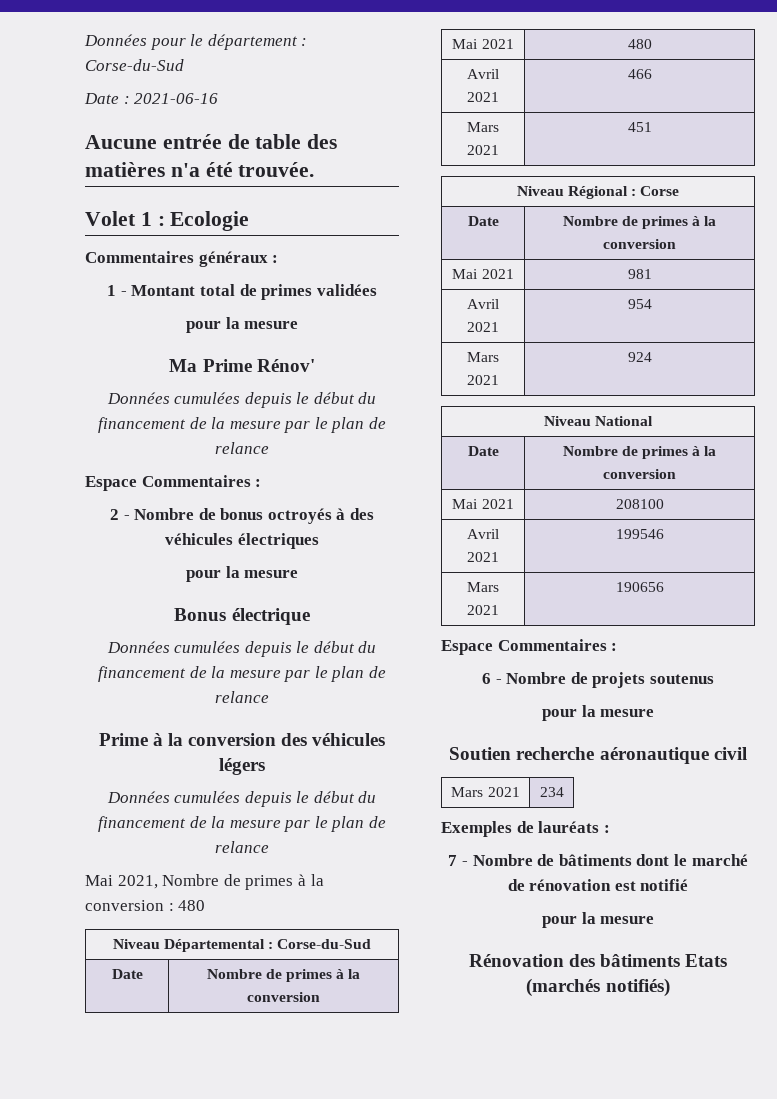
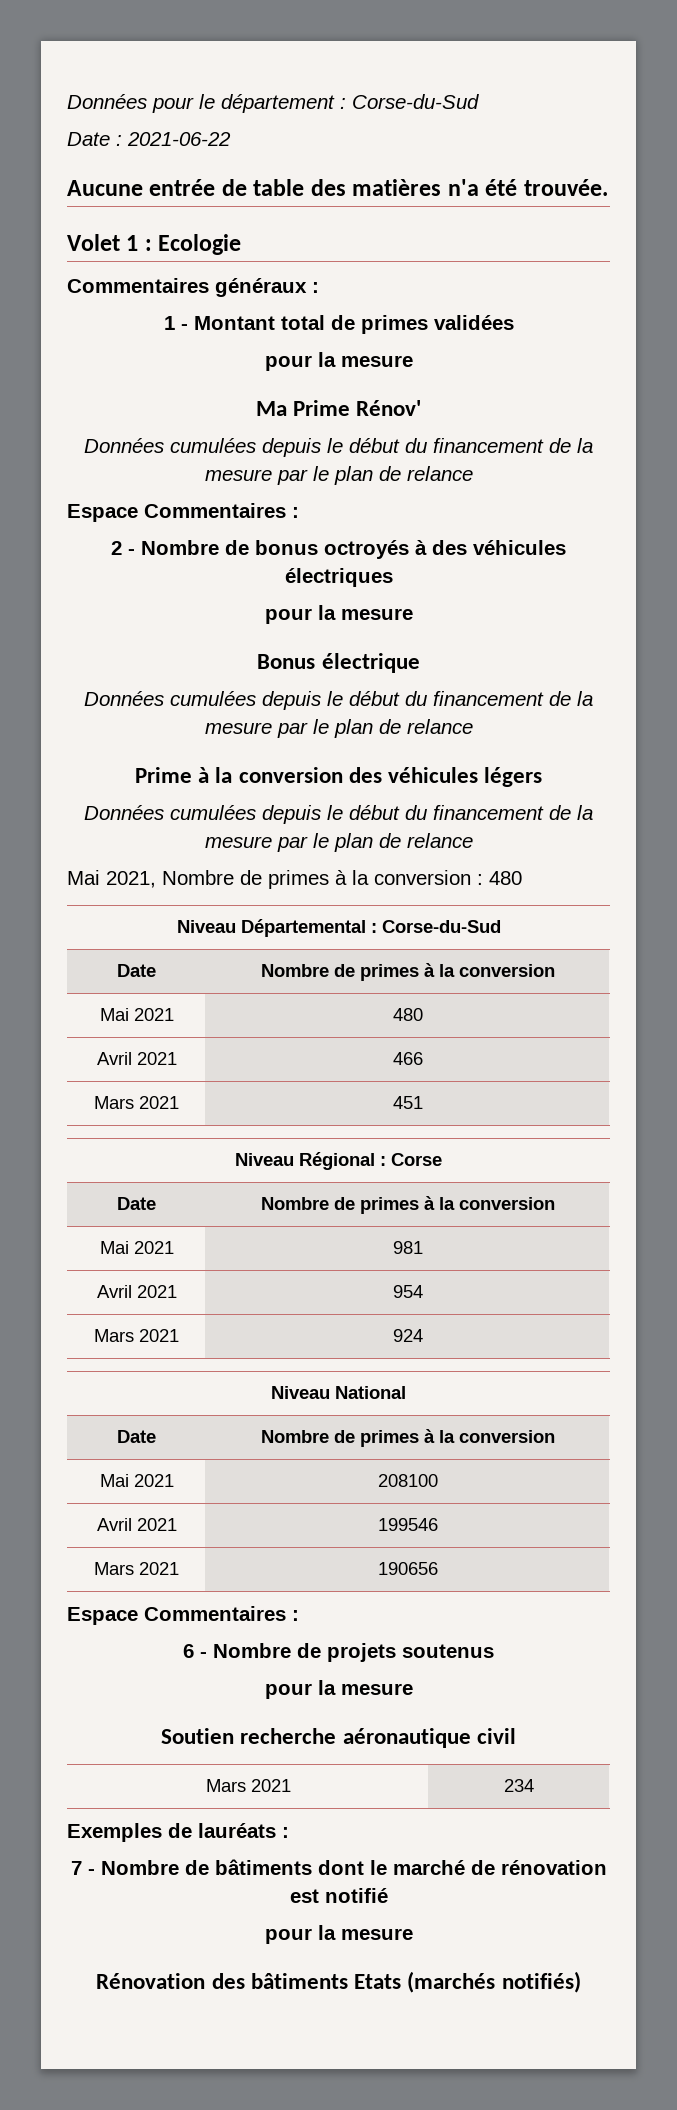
- Date : 2021-06-16
+ Date : 2021-06-22

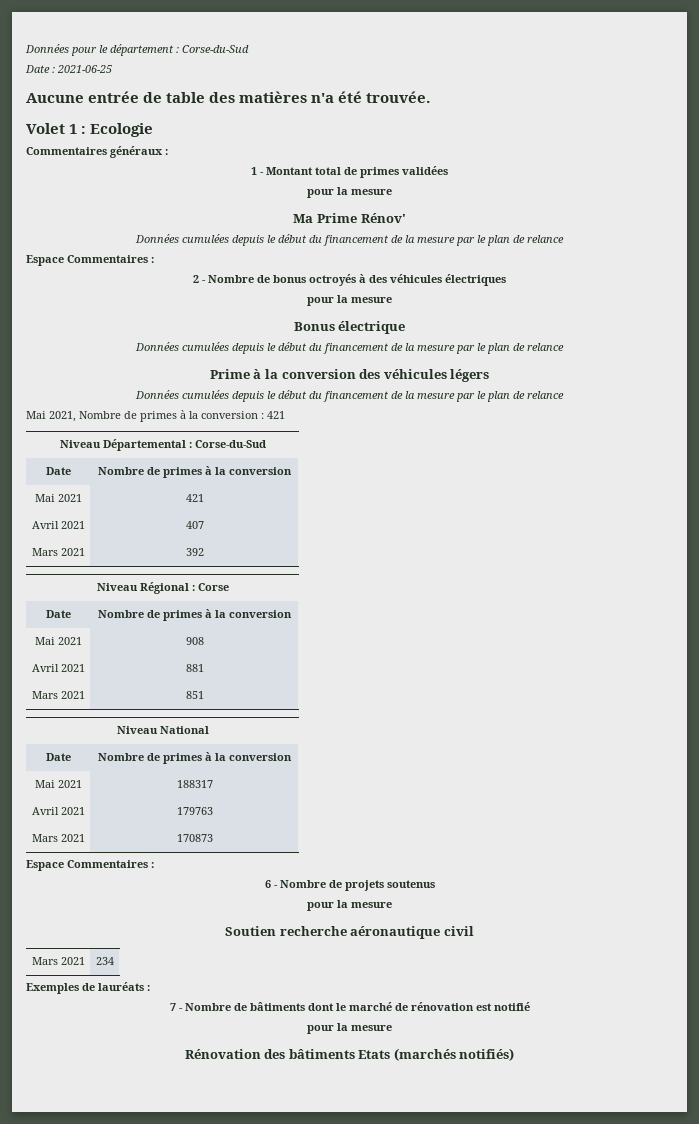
- Date : 2021-06-22
+ Date : 2021-06-25
- Mai 2021, Nombre de primes à la conversion : 480
+ Mai 2021, Nombre de primes à la conversion : 421
- Mai 2021 | 480
- Avril 2021 | 466
- Mars 2021 | 451
+ Mai 2021 | 421
+ Avril 2021 | 407
+ Mars 2021 | 392
- Mai 2021 | 981
- Avril 2021 | 954
- Mars 2021 | 924
+ Mai 2021 | 908
+ Avril 2021 | 881
+ Mars 2021 | 851
- Mai 2021 | 208100
- Avril 2021 | 199546
- Mars 2021 | 190656
+ Mai 2021 | 188317
+ Avril 2021 | 179763
+ Mars 2021 | 170873

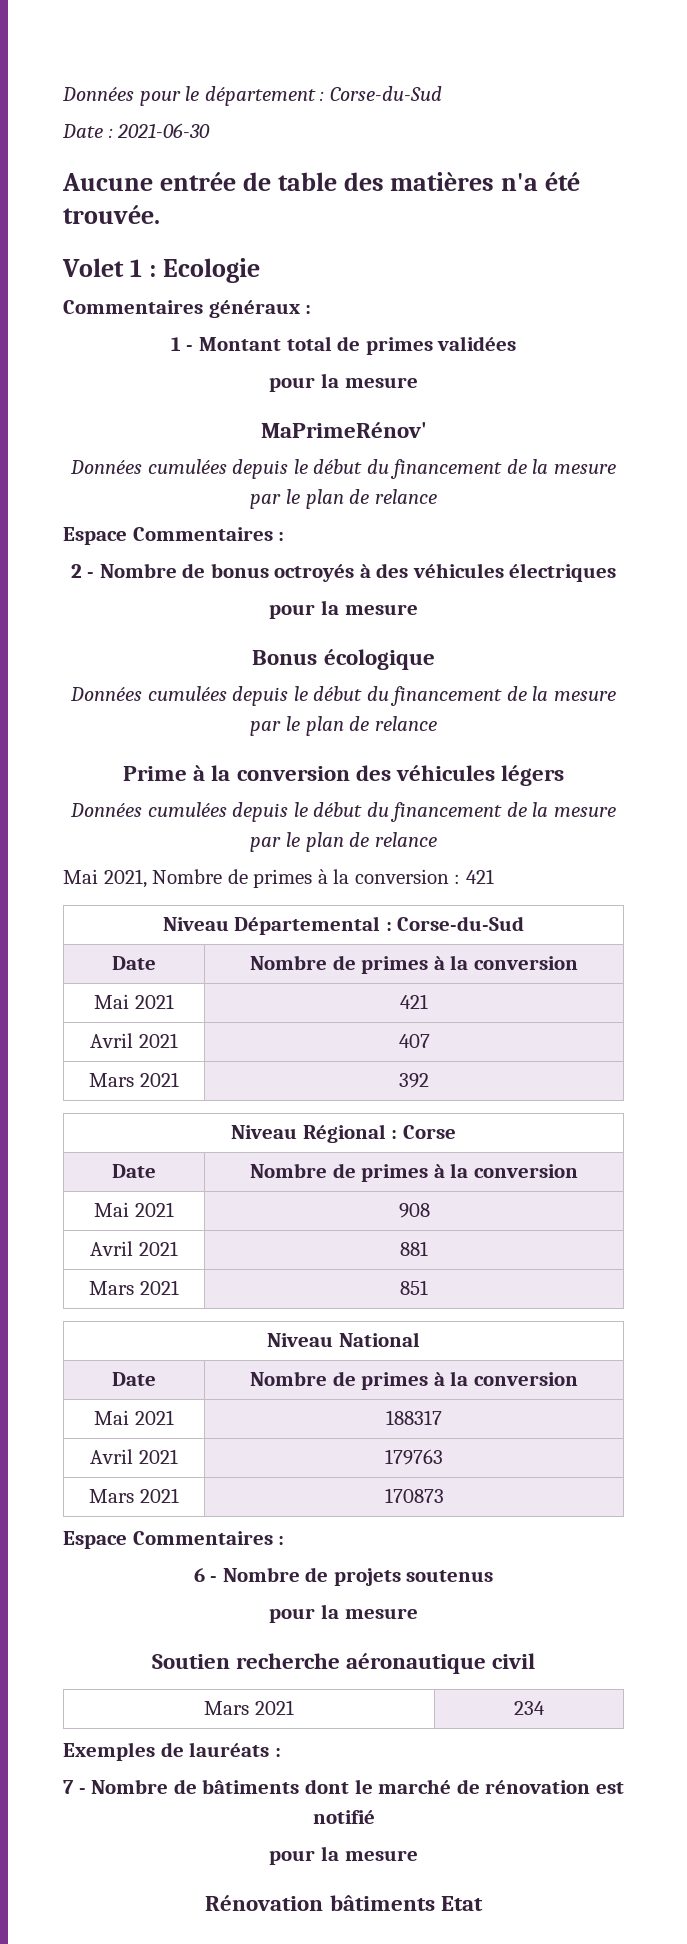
- Date : 2021-06-25
+ Date : 2021-06-30
- Ma Prime Rénov'
+ MaPrimeRénov'
- Bonus électrique
+ Bonus écologique
- Rénovation des bâtiments Etats (marchés notifiés)
+ Rénovation bâtiments Etat

